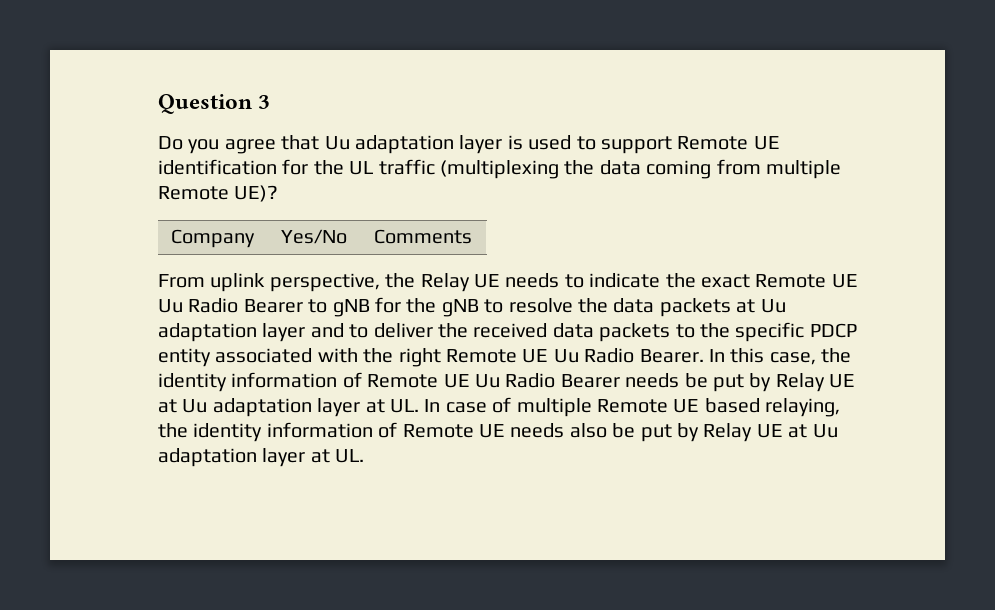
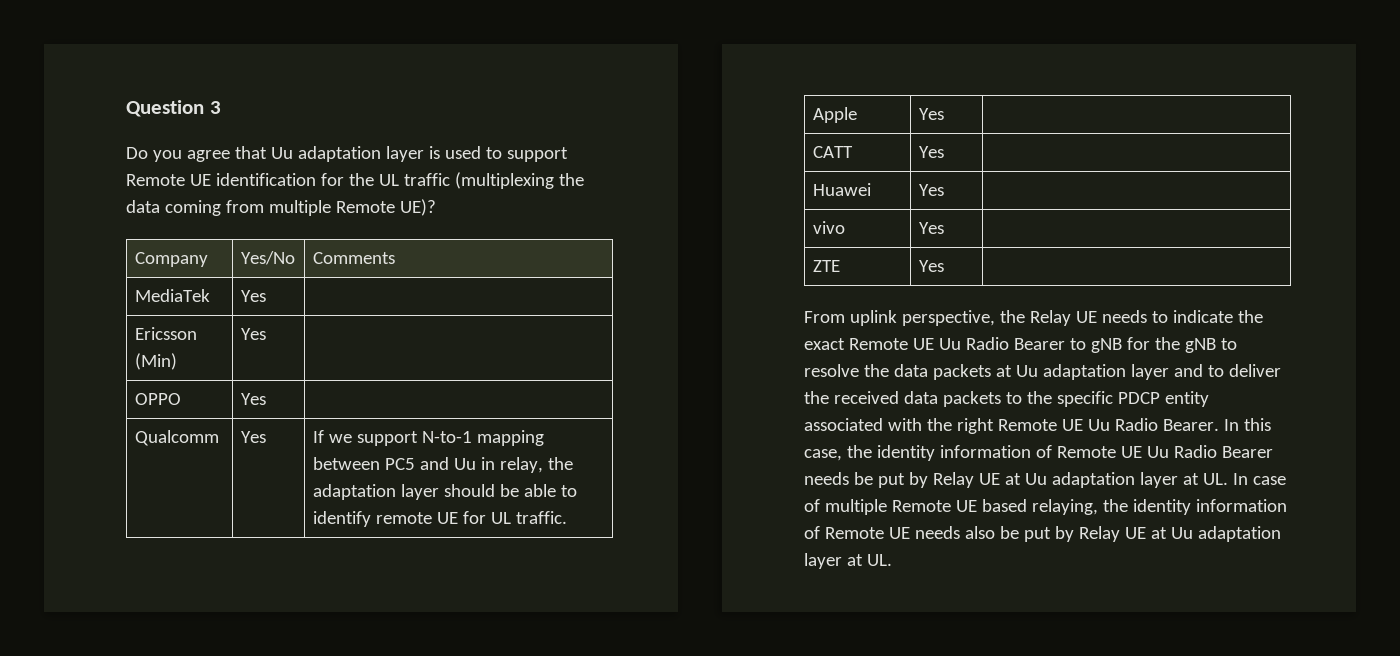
+ MediaTek | Yes |
+ Ericsson (Min) | Yes |
+ OPPO | Yes |
+ Qualcomm | Yes | If we support N-to-1 mapping between PC5 and Uu in relay, the adaptation layer should be able to identify remote UE for UL traffic.
+ Apple | Yes |
+ CATT | Yes |
+ Huawei | Yes |
+ vivo | Yes |
+ ZTE | Yes |

